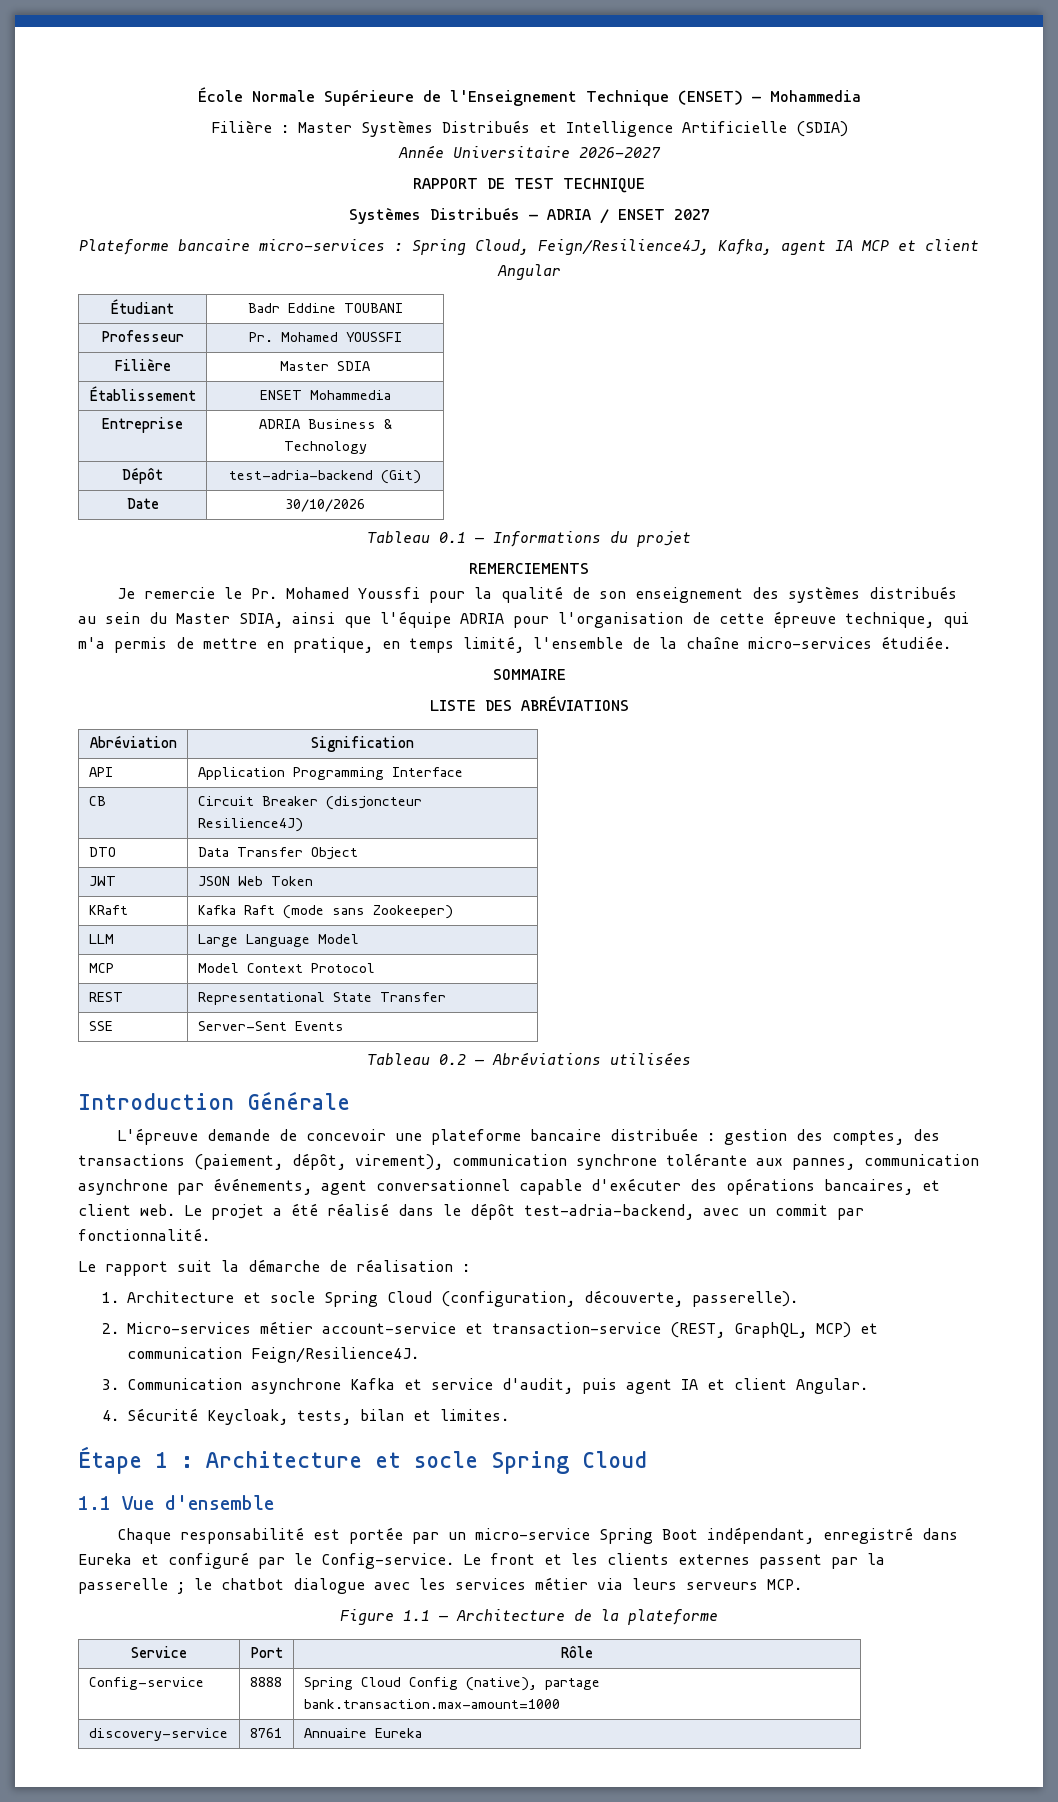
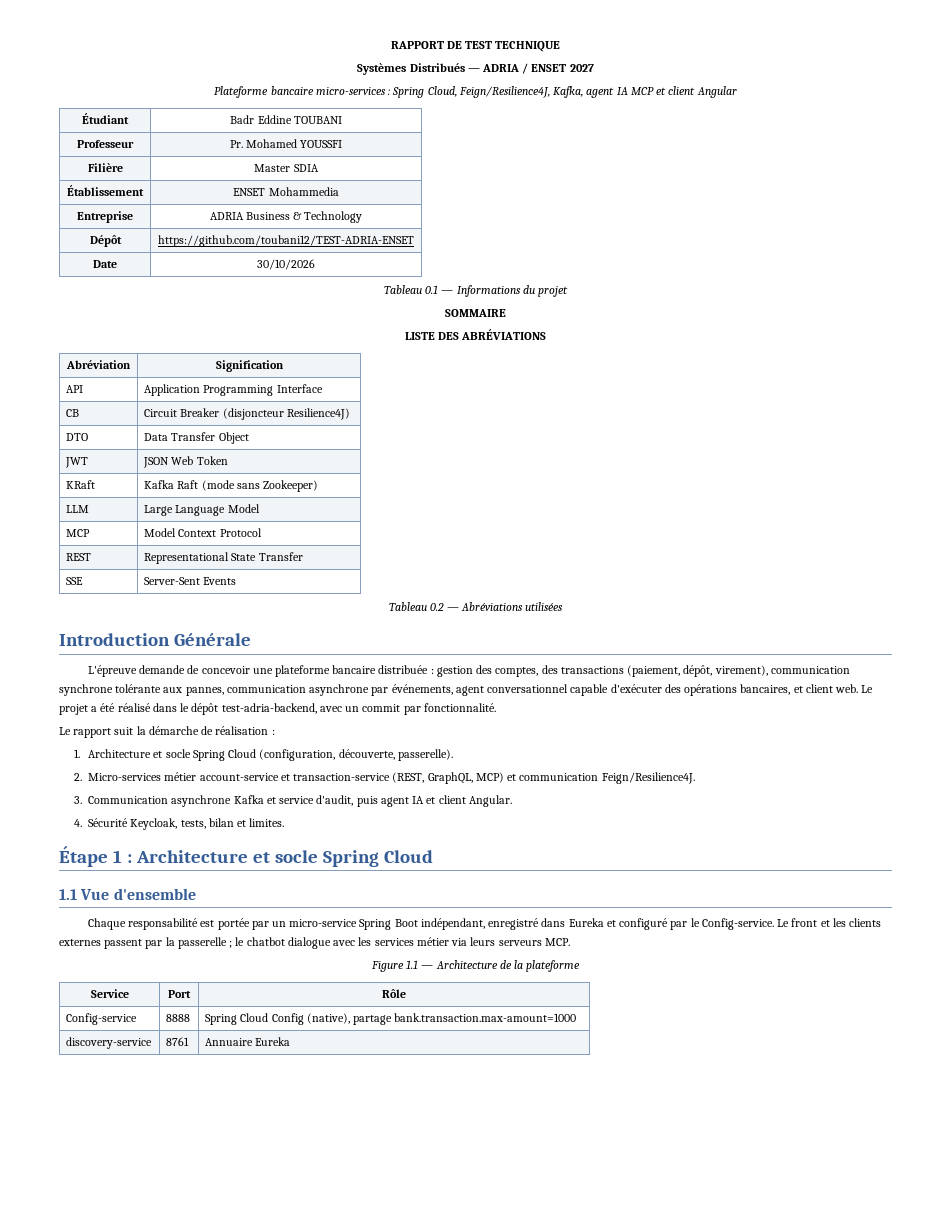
- École Normale Supérieure de l'Enseignement Technique (ENSET) — Mohammedia
- Filière : Master Systèmes Distribués et Intelligence Artificielle (SDIA)
- Année Universitaire 2026-2027
- Dépôt | test-adria-backend (Git)
+ Dépôt | https://github.com/toubani12/TEST-ADRIA-ENSET
- REMERCIEMENTS
- Je remercie le Pr. Mohamed Youssfi pour la qualité de son enseignement des systèmes distribués au sein du Master SDIA, ainsi que l'équipe ADRIA pour l'organisation de cette épreuve technique, qui m'a permis de mettre en pratique, en temps limité, l'ensemble de la chaîne micro-services étudiée.

